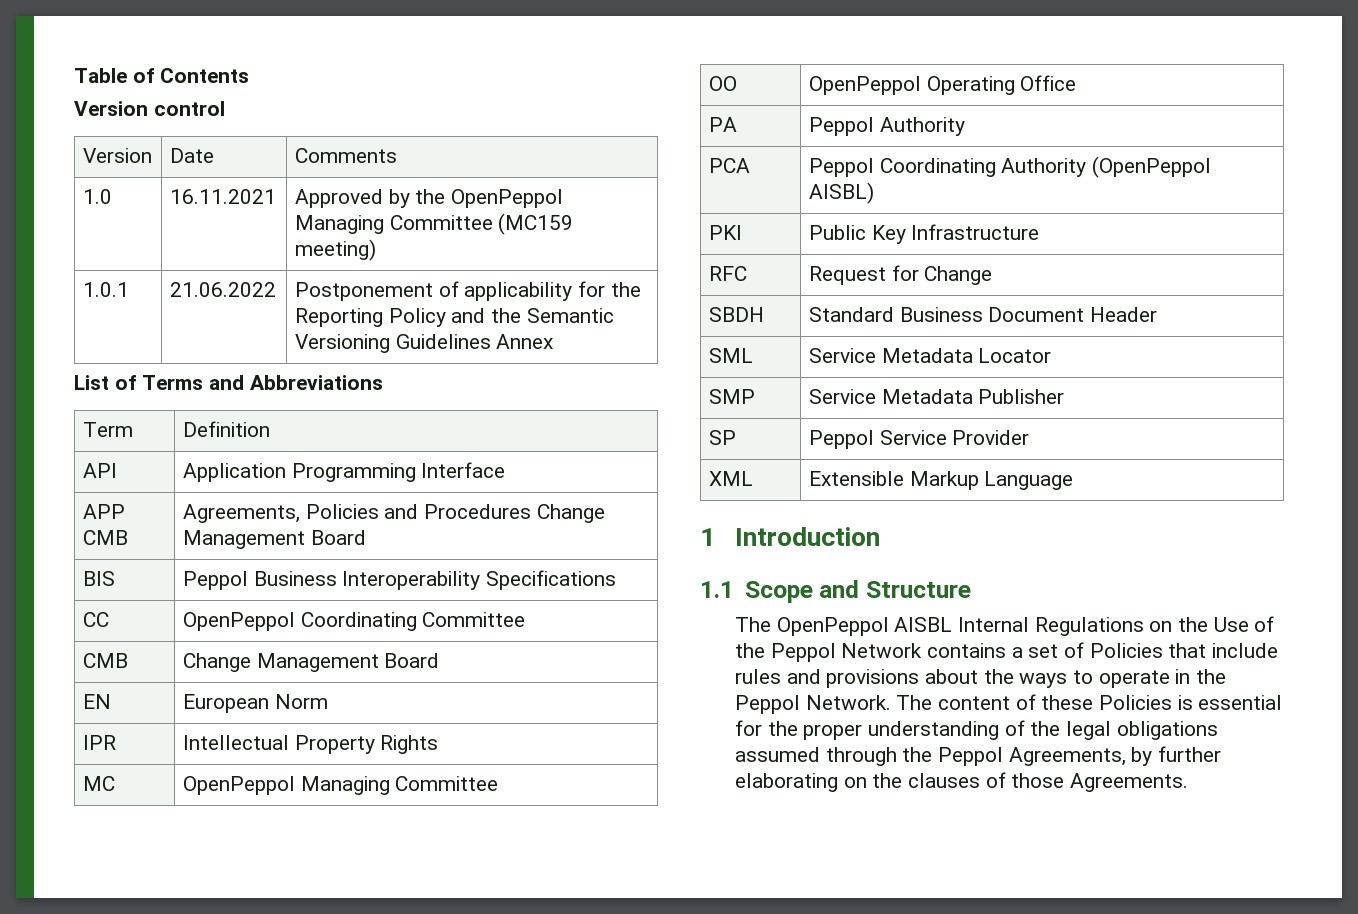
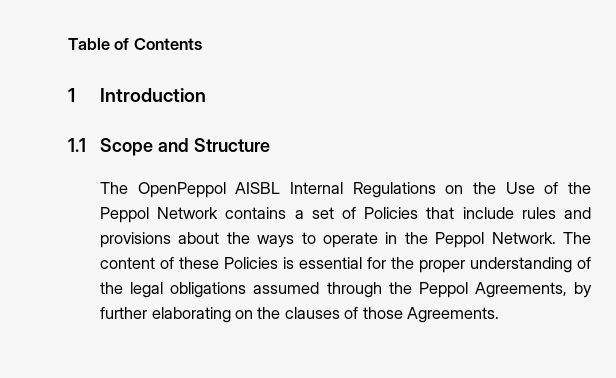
- Version control
- Version | Date | Comments
- 1.0 | 16.11.2021 | Approved by the OpenPeppol Managing Committee (MC159 meeting)
- 1.0.1 | 21.06.2022 | Postponement of applicability for the Reporting Policy and the Semantic Versioning Guidelines Annex
- List of Terms and Abbreviations
- Term | Definition
- API | Application Programming Interface
- APP CMB | Agreements, Policies and Procedures Change Management Board
- BIS | Peppol Business Interoperability Specifications
- CC | OpenPeppol Coordinating Committee
- CMB | Change Management Board
- EN | European Norm
- IPR | Intellectual Property Rights
- MC | OpenPeppol Managing Committee
- OO | OpenPeppol Operating Office
- PA | Peppol Authority
- PCA | Peppol Coordinating Authority (OpenPeppol AISBL)
- PKI | Public Key Infrastructure
- RFC | Request for Change
- SBDH | Standard Business Document Header
- SML | Service Metadata Locator
- SMP | Service Metadata Publisher
- SP | Peppol Service Provider
- XML | Extensible Markup Language

